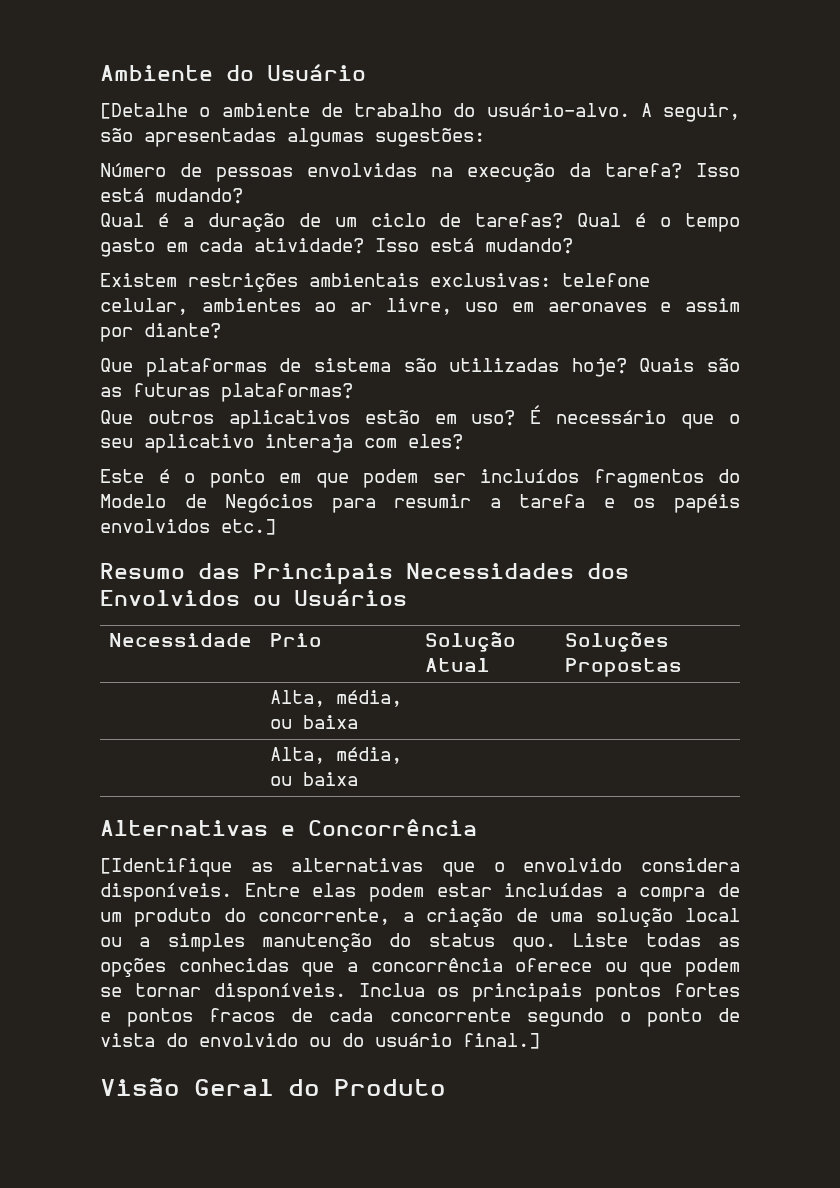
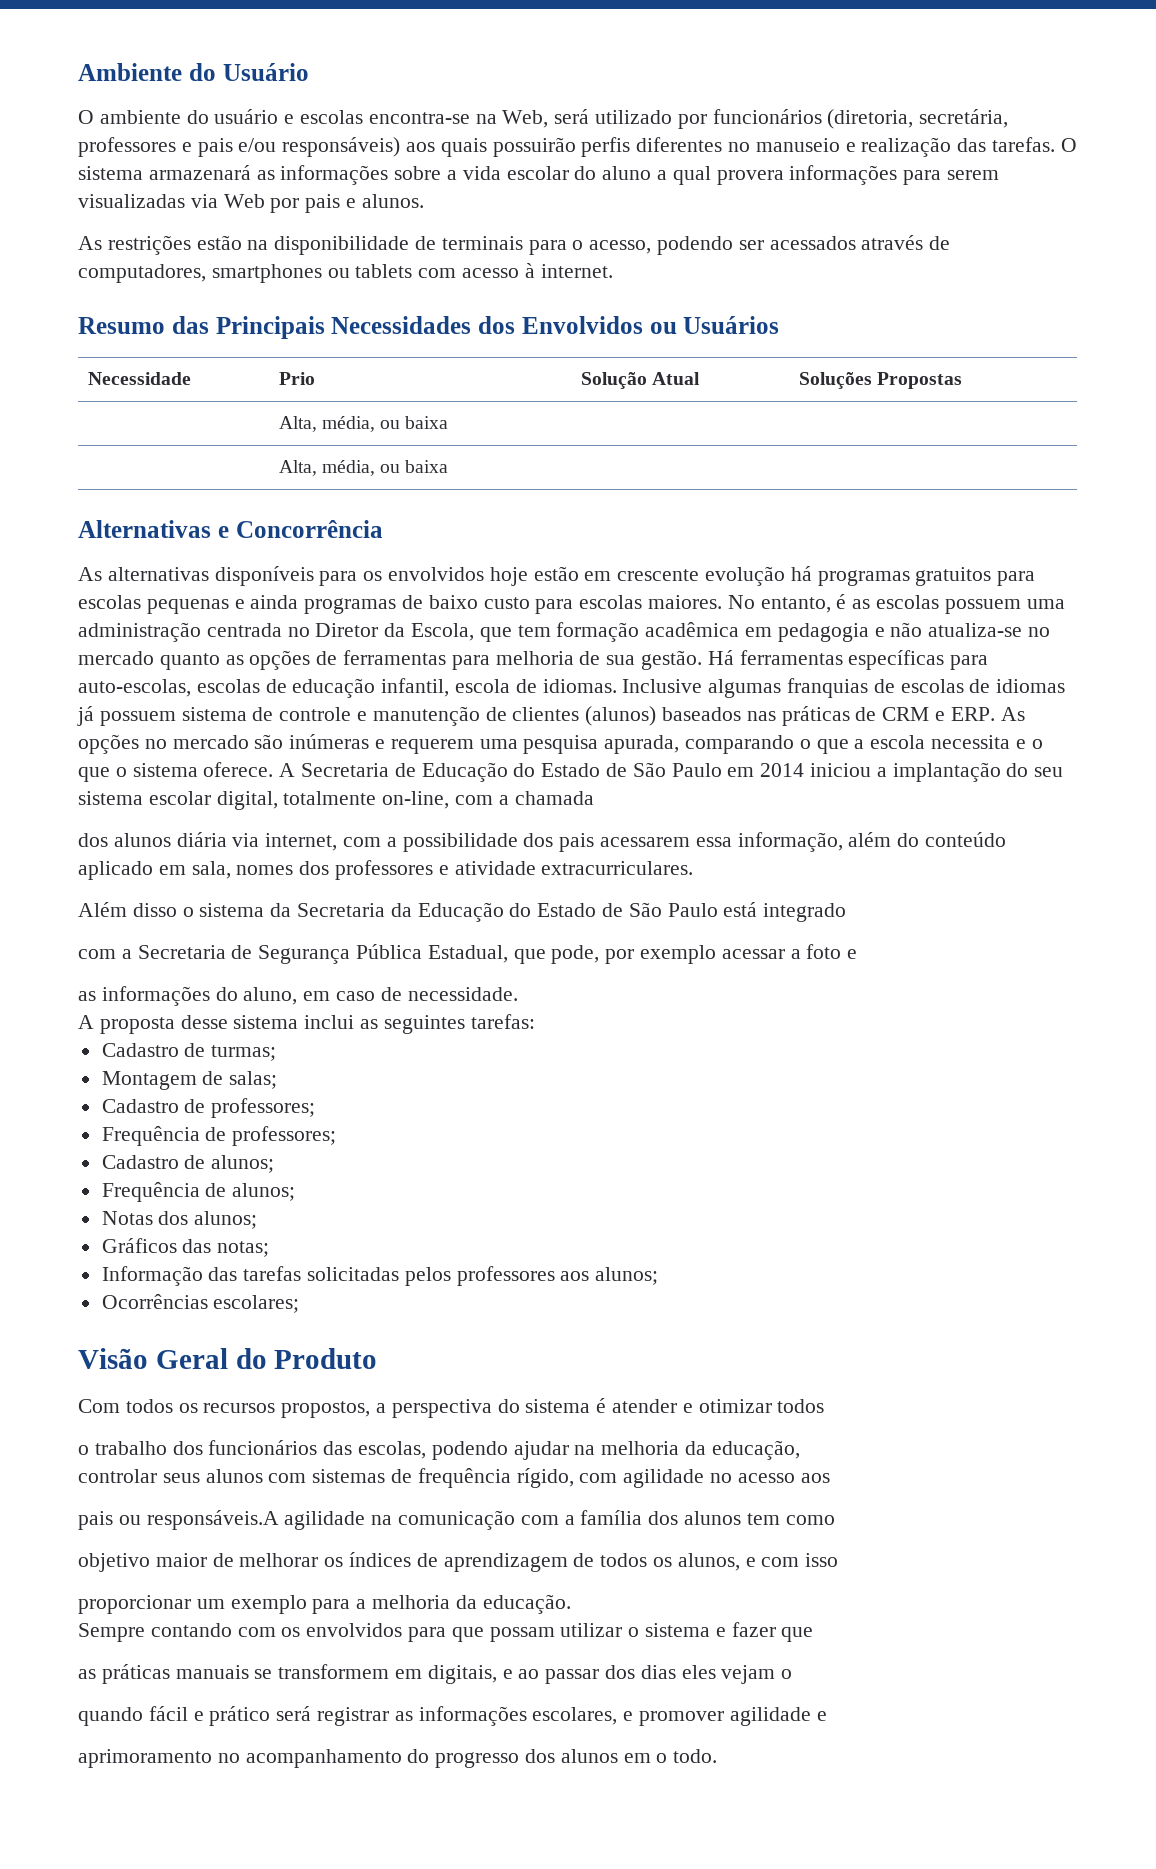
- [Detalhe o ambiente de trabalho do usuário-alvo. A seguir, são apresentadas algumas sugestões:
- Número de pessoas envolvidas na execução da tarefa? Isso está mudando?
- Qual é a duração de um ciclo de tarefas? Qual é o tempo gasto em cada atividade? Isso está mudando?
- Existem restrições ambientais exclusivas: telefone celular, ambientes ao ar livre, uso em aeronaves e assim por diante?
- Que plataformas de sistema são utilizadas hoje? Quais são as futuras plataformas?
- Que outros aplicativos estão em uso? É necessário que o seu aplicativo interaja com eles?
- Este é o ponto em que podem ser incluídos fragmentos do Modelo de Negócios para resumir a tarefa e os papéis envolvidos etc.]
+ O ambiente do usuário e escolas encontra-se na Web, será utilizado por funcionários (diretoria, secretária, professores e pais e/ou responsáveis) aos quais possuirão perfis diferentes no manuseio e realização das tarefas. O sistema armazenará as informações sobre a vida escolar do aluno a qual provera informações para serem visualizadas via Web por pais e alunos.
+ As restrições estão na disponibilidade de terminais para o acesso, podendo ser acessados através de computadores, smartphones ou tablets com acesso à internet.
- [Identifique as alternativas que o envolvido considera disponíveis. Entre elas podem estar incluídas a compra de um produto do concorrente, a criação de uma solução local ou a simples manutenção do status quo. Liste todas as opções conhecidas que a concorrência oferece ou que podem se tornar disponíveis. Inclua os principais pontos fortes e pontos fracos de cada concorrente segundo o ponto de vista do envolvido ou do usuário final.]
+ As alternativas disponíveis para os envolvidos hoje estão em crescente evolução há programas gratuitos para escolas pequenas e ainda programas de baixo custo para escolas maiores. No entanto, é as escolas possuem uma administração centrada no Diretor da Escola, que tem formação acadêmica em pedagogia e não atualiza-se no mercado quanto as opções de ferramentas para melhoria de sua gestão. Há ferramentas específicas para auto-escolas, escolas de educação infantil, escola de idiomas. Inclusive algumas franquias de escolas de idiomas já possuem sistema de controle e manutenção de clientes (alunos) baseados nas práticas de CRM e ERP. As opções no mercado são inúmeras e requerem uma pesquisa apurada, comparando o que a escola necessita e o que o sistema oferece. A Secretaria de Educação do Estado de São Paulo em 2014 iniciou a implantação do seu sistema escolar digital, totalmente on-line, com a chamada
+ dos alunos diária via internet, com a possibilidade dos pais acessarem essa informação, além do conteúdo aplicado em sala, nomes dos professores e atividade extracurriculares.
+ Além disso o sistema da Secretaria da Educação do Estado de São Paulo está integrado
+ com a Secretaria de Segurança Pública Estadual, que pode, por exemplo acessar a foto e
+ as informações do aluno, em caso de necessidade.
+ A proposta desse sistema inclui as seguintes tarefas:
+ Cadastro de turmas;
+ Montagem de salas;
+ Cadastro de professores;
+ Frequência de professores;
+ Cadastro de alunos;
+ Frequência de alunos;
+ Notas dos alunos;
+ Gráficos das notas;
+ Informação das tarefas solicitadas pelos professores aos alunos;
+ Ocorrências escolares;
  Visão Geral do Produto
+ Com todos os recursos propostos, a perspectiva do sistema é atender e otimizar todos
+ o trabalho dos funcionários das escolas, podendo ajudar na melhoria da educação,
+ controlar seus alunos com sistemas de frequência rígido, com agilidade no acesso aos
+ pais ou responsáveis.A agilidade na comunicação com a família dos alunos tem como
+ objetivo maior de melhorar os índices de aprendizagem de todos os alunos, e com isso
+ proporcionar um exemplo para a melhoria da educação.
+ Sempre contando com os envolvidos para que possam utilizar o sistema e fazer que
+ as práticas manuais se transformem em digitais, e ao passar dos dias eles vejam o
+ quando fácil e prático será registrar as informações escolares, e promover agilidade e
+ aprimoramento no acompanhamento do progresso dos alunos em o todo.

